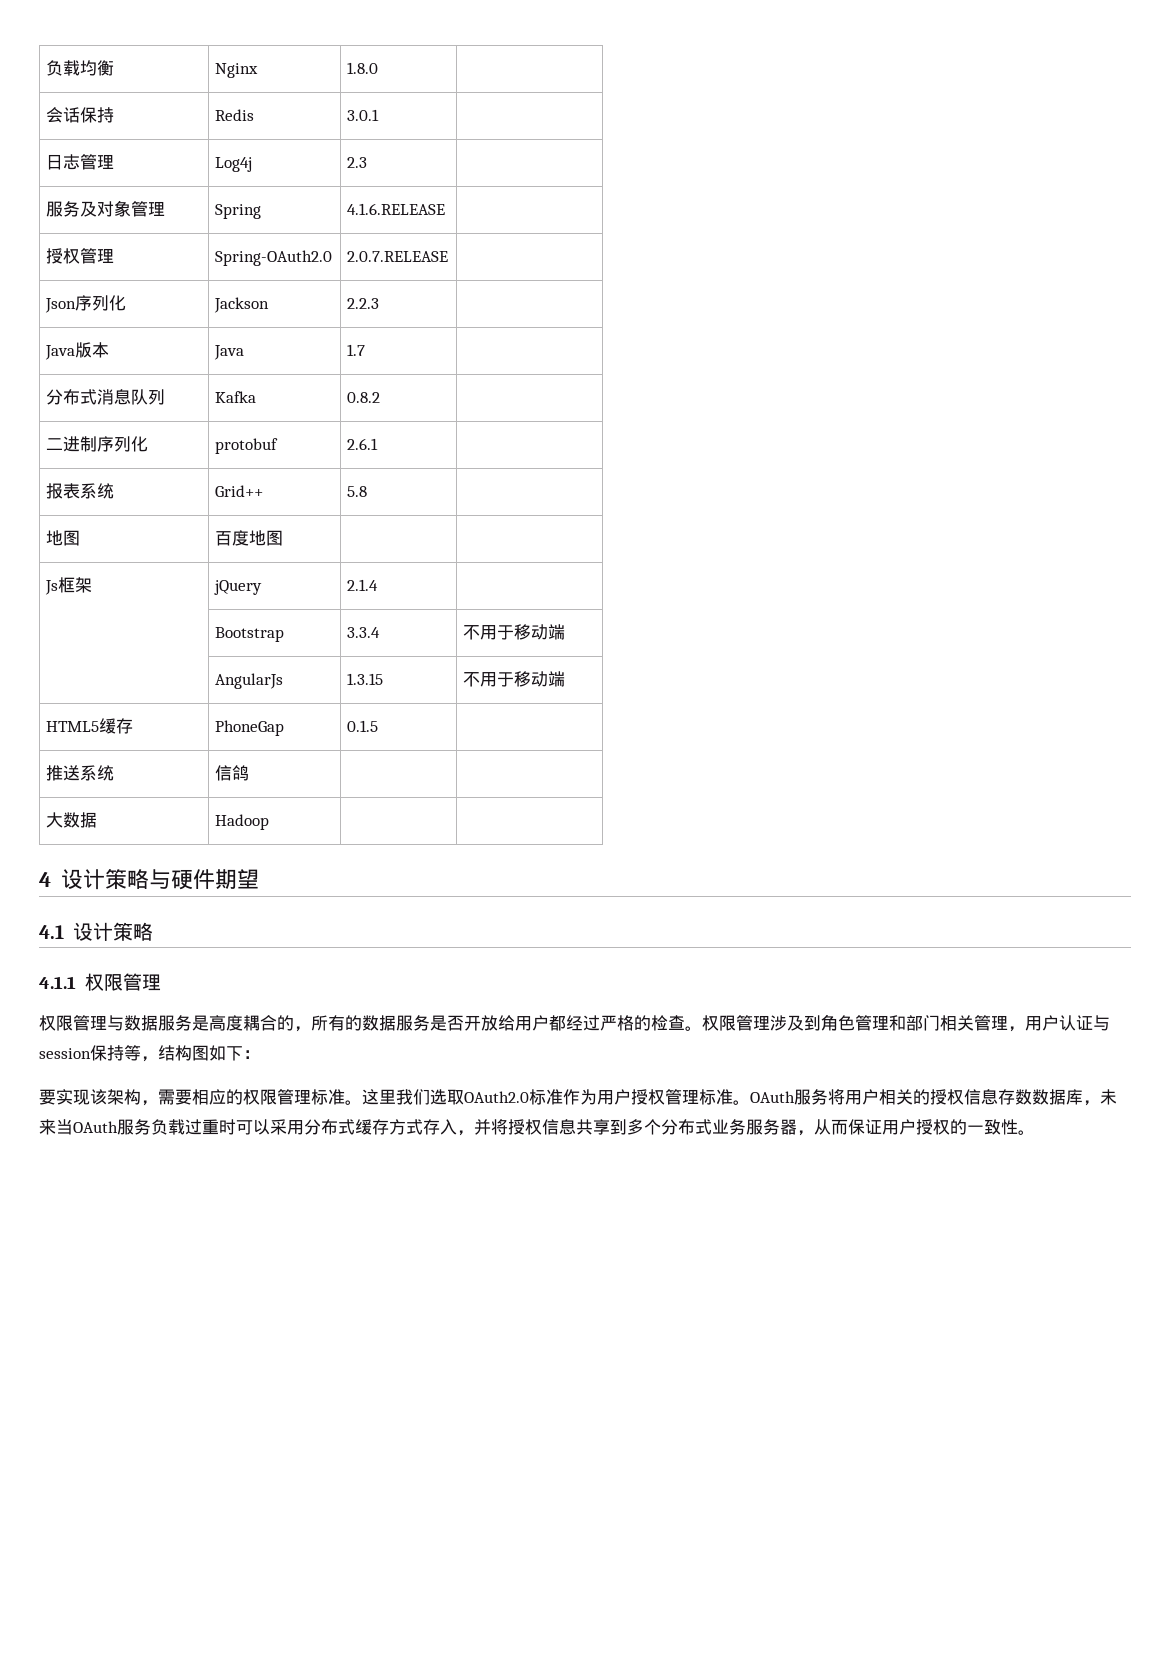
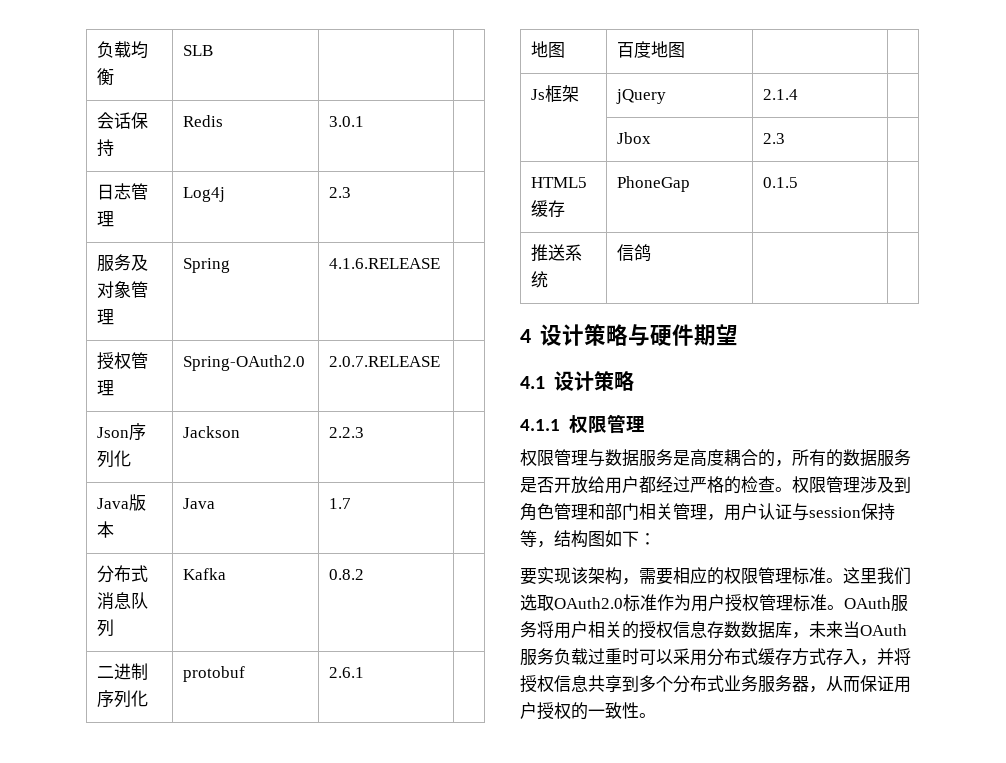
- 负载均衡 | Nginx | 1.8.0 |
+ 负载均衡 | SLB | |
- 报表系统 | Grid++ | 5.8 |
- | Bootstrap | 3.3.4 | 不用于移动端
- | AngularJs | 1.3.15 | 不用于移动端
+ | Jbox | 2.3 |
- 大数据 | Hadoop | |

